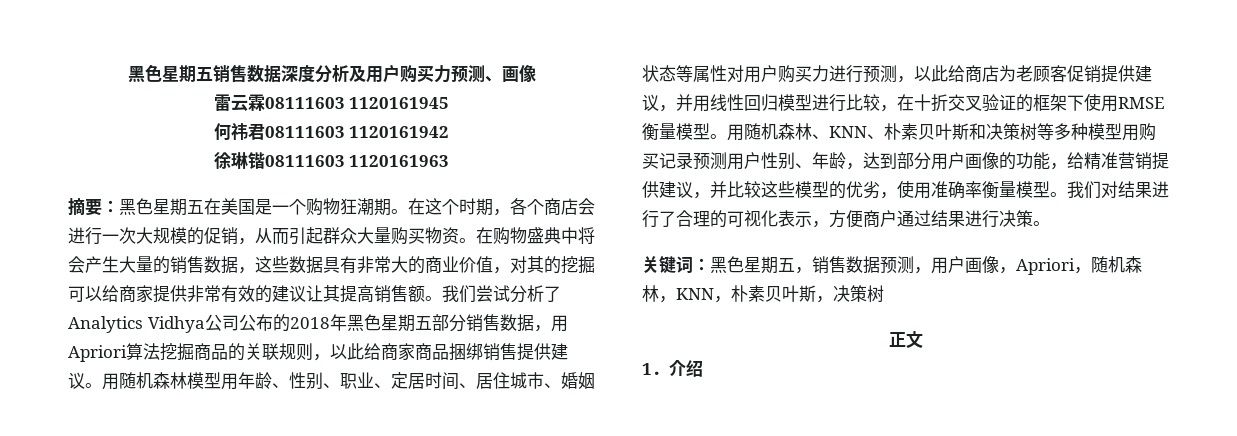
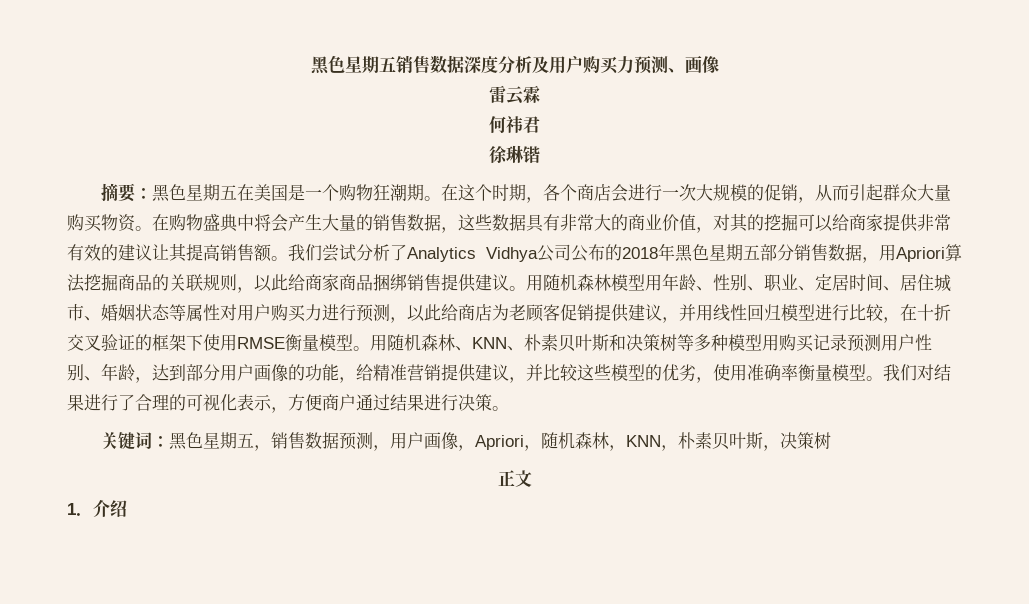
- 雷云霖08111603 1120161945
+ 雷云霖
- 何祎君08111603 1120161942
+ 何祎君
- 徐琳锴08111603 1120161963
+ 徐琳锴

